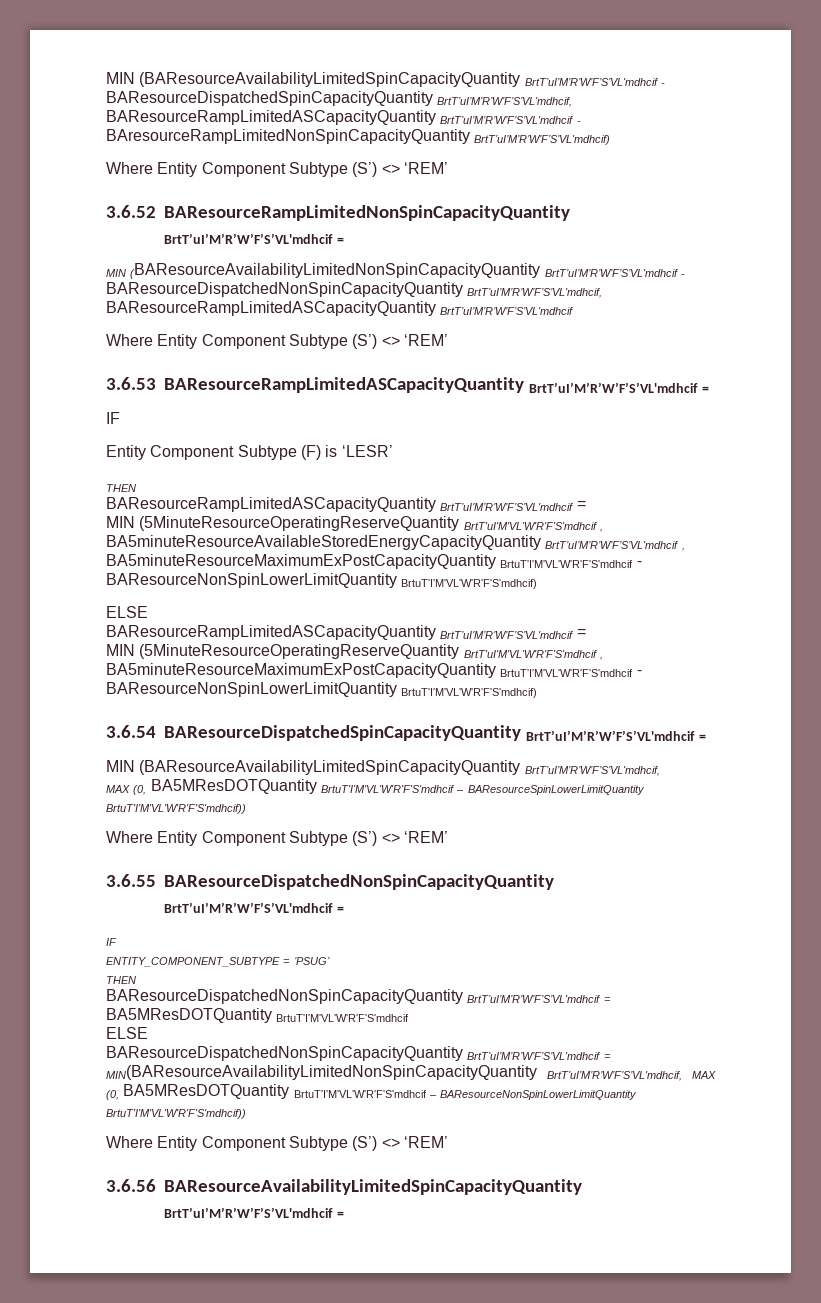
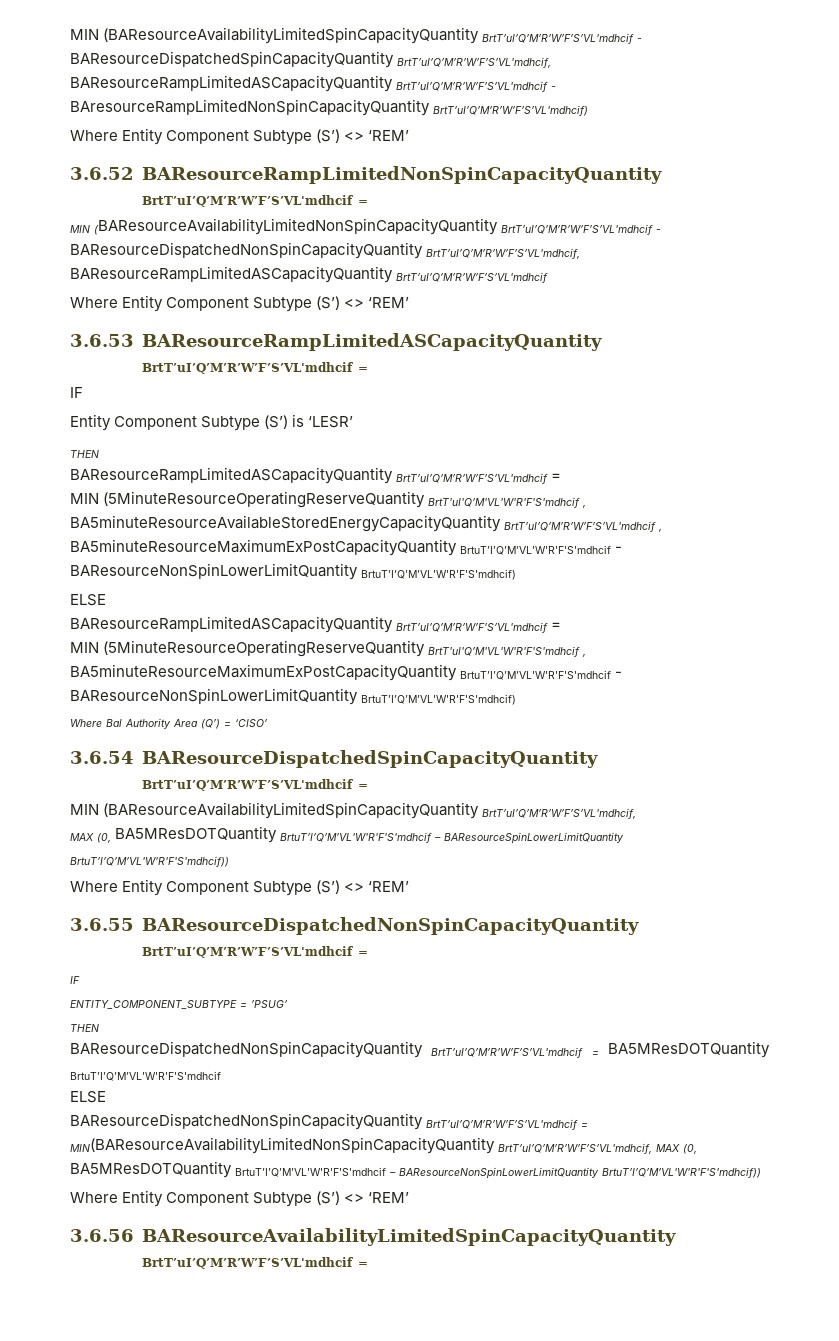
- MIN (BAResourceAvailabilityLimitedSpinCapacityQuantity BrtT’uI’M’R’W’F’S’VL'mdhcif - BAResourceDispatchedSpinCapacityQuantity BrtT’uI’M’R’W’F’S’VL'mdhcif, BAResourceRampLimitedASCapacityQuantity BrtT’uI’M’R’W’F’S’VL'mdhcif - BAresourceRampLimitedNonSpinCapacityQuantity BrtT’uI’M’R’W’F’S’VL'mdhcif)
+ MIN (BAResourceAvailabilityLimitedSpinCapacityQuantity BrtT’uI’Q’M’R’W’F’S’VL'mdhcif - BAResourceDispatchedSpinCapacityQuantity BrtT’uI’Q’M’R’W’F’S’VL'mdhcif, BAResourceRampLimitedASCapacityQuantity BrtT’uI’Q’M’R’W’F’S’VL'mdhcif - BAresourceRampLimitedNonSpinCapacityQuantity BrtT’uI’Q’M’R’W’F’S’VL'mdhcif)
- 3.6.52 BAResourceRampLimitedNonSpinCapacityQuantity BrtT’uI’M’R’W’F’S’VL'mdhcif =
+ 3.6.52 BAResourceRampLimitedNonSpinCapacityQuantity BrtT’uI’Q’M’R’W’F’S’VL'mdhcif =
- MIN (BAResourceAvailabilityLimitedNonSpinCapacityQuantity BrtT’uI’M’R’W’F’S’VL'mdhcif - BAResourceDispatchedNonSpinCapacityQuantity BrtT’uI’M’R’W’F’S’VL'mdhcif, BAResourceRampLimitedASCapacityQuantity BrtT’uI’M’R’W’F’S’VL'mdhcif
+ MIN (BAResourceAvailabilityLimitedNonSpinCapacityQuantity BrtT’uI’Q’M’R’W’F’S’VL'mdhcif - BAResourceDispatchedNonSpinCapacityQuantity BrtT’uI’Q’M’R’W’F’S’VL'mdhcif, BAResourceRampLimitedASCapacityQuantity BrtT’uI’Q’M’R’W’F’S’VL'mdhcif
- 3.6.53 BAResourceRampLimitedASCapacityQuantity BrtT’uI’M’R’W’F’S’VL'mdhcif =
+ 3.6.53 BAResourceRampLimitedASCapacityQuantity BrtT’uI’Q’M’R’W’F’S’VL'mdhcif =
- Entity Component Subtype (F) is ‘LESR’
+ Entity Component Subtype (S’) is ‘LESR’
  THEN
- BAResourceRampLimitedASCapacityQuantity BrtT’uI’M’R’W’F’S’VL'mdhcif =
- MIN (5MinuteResourceOperatingReserveQuantity BrtT'uI'M'VL'W'R'F'S'mdhcif , BA5minuteResourceAvailableStoredEnergyCapacityQuantity BrtT’uI’M’R’W’F’S’VL'mdhcif , BA5minuteResourceMaximumExPostCapacityQuantity BrtuT'I'M'VL'W'R'F'S'mdhcif - BAResourceNonSpinLowerLimitQuantity BrtuT'I'M'VL'W'R'F'S'mdhcif)
+ BAResourceRampLimitedASCapacityQuantity BrtT’uI’Q’M’R’W’F’S’VL'mdhcif =
+ MIN (5MinuteResourceOperatingReserveQuantity BrtT'uI'Q’M'VL'W'R'F'S'mdhcif , BA5minuteResourceAvailableStoredEnergyCapacityQuantity BrtT’uI’Q’M’R’W’F’S’VL'mdhcif , BA5minuteResourceMaximumExPostCapacityQuantity BrtuT’I’Q’M’VL'W'R'F'S'mdhcif - BAResourceNonSpinLowerLimitQuantity BrtuT’I’Q’M’VL'W'R'F'S'mdhcif)
  ELSE
- BAResourceRampLimitedASCapacityQuantity BrtT’uI’M’R’W’F’S’VL'mdhcif =
- MIN (5MinuteResourceOperatingReserveQuantity BrtT'uI'M'VL'W'R'F'S'mdhcif , BA5minuteResourceMaximumExPostCapacityQuantity BrtuT'I'M'VL'W'R'F'S'mdhcif - BAResourceNonSpinLowerLimitQuantity BrtuT'I'M'VL'W'R'F'S'mdhcif)
+ BAResourceRampLimitedASCapacityQuantity BrtT’uI’Q’M’R’W’F’S’VL'mdhcif =
+ MIN (5MinuteResourceOperatingReserveQuantity BrtT'uI'Q’M'VL'W'R'F'S'mdhcif , BA5minuteResourceMaximumExPostCapacityQuantity BrtuT’I’Q’M’VL'W'R'F'S'mdhcif - BAResourceNonSpinLowerLimitQuantity BrtuT’I’Q’M’VL'W'R'F'S'mdhcif)
+ Where Bal Authority Area (Q’) = ‘CISO’
- 3.6.54 BAResourceDispatchedSpinCapacityQuantity BrtT’uI’M’R’W’F’S’VL'mdhcif =
+ 3.6.54 BAResourceDispatchedSpinCapacityQuantity BrtT’uI’Q’M’R’W’F’S’VL'mdhcif =
- MIN (BAResourceAvailabilityLimitedSpinCapacityQuantity BrtT’uI’M’R’W’F’S’VL'mdhcif,
- MAX (0, BA5MResDOTQuantity BrtuT'I'M'VL'W'R'F'S'mdhcif – BAResourceSpinLowerLimitQuantity BrtuT'I'M'VL'W'R'F'S'mdhcif))
+ MIN (BAResourceAvailabilityLimitedSpinCapacityQuantity BrtT’uI’Q’M’R’W’F’S’VL'mdhcif,
+ MAX (0, BA5MResDOTQuantity BrtuT’I’Q’M’VL'W'R'F'S'mdhcif – BAResourceSpinLowerLimitQuantity BrtuT’I’Q’M’VL'W'R'F'S'mdhcif))
- 3.6.55 BAResourceDispatchedNonSpinCapacityQuantity BrtT’uI’M’R’W’F’S’VL'mdhcif =
+ 3.6.55 BAResourceDispatchedNonSpinCapacityQuantity BrtT’uI’Q’M’R’W’F’S’VL'mdhcif =
- BAResourceDispatchedNonSpinCapacityQuantity BrtT’uI’M’R’W’F’S’VL'mdhcif = BA5MResDOTQuantity BrtuT'I'M'VL'W'R'F'S'mdhcif
+ BAResourceDispatchedNonSpinCapacityQuantity BrtT’uI’Q’M’R’W’F’S’VL'mdhcif = BA5MResDOTQuantity BrtuT’I’Q’M’VL'W'R'F'S'mdhcif
- BAResourceDispatchedNonSpinCapacityQuantity BrtT’uI’M’R’W’F’S’VL'mdhcif = MIN(BAResourceAvailabilityLimitedNonSpinCapacityQuantity BrtT’uI’M’R’W’F’S’VL'mdhcif, MAX (0, BA5MResDOTQuantity BrtuT'I'M'VL'W'R'F'S'mdhcif – BAResourceNonSpinLowerLimitQuantity BrtuT'I'M'VL'W'R'F'S'mdhcif))
+ BAResourceDispatchedNonSpinCapacityQuantity BrtT’uI’Q’M’R’W’F’S’VL'mdhcif = MIN(BAResourceAvailabilityLimitedNonSpinCapacityQuantity BrtT’uI’Q’M’R’W’F’S’VL'mdhcif, MAX (0, BA5MResDOTQuantity BrtuT’I’Q’M’VL'W'R'F'S'mdhcif – BAResourceNonSpinLowerLimitQuantity BrtuT’I’Q’M’VL'W'R'F'S'mdhcif))
- 3.6.56 BAResourceAvailabilityLimitedSpinCapacityQuantity BrtT’uI’M’R’W’F’S’VL'mdhcif =
+ 3.6.56 BAResourceAvailabilityLimitedSpinCapacityQuantity BrtT’uI’Q’M’R’W’F’S’VL'mdhcif =

